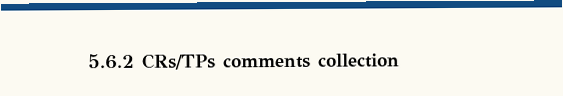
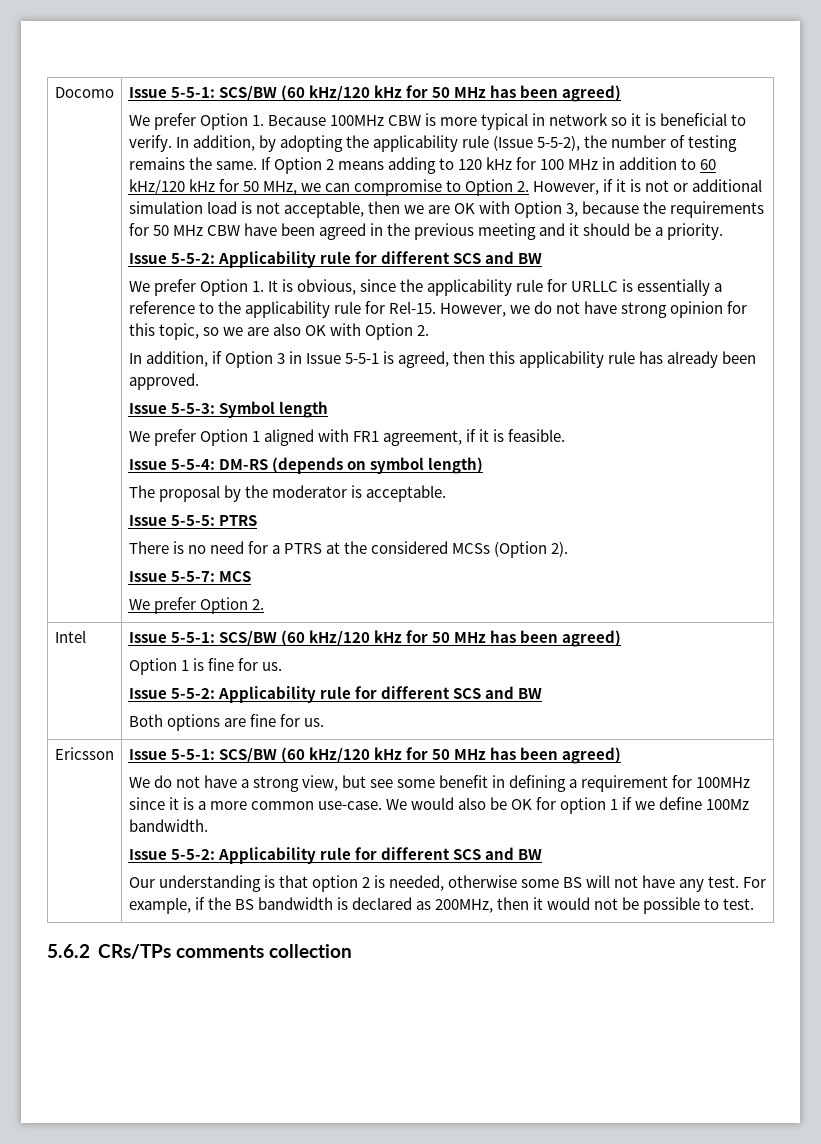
+ Docomo | Issue 5-5-1: SCS/BW (60 kHz/120 kHz for 50 MHz has been agreed)
+ We prefer Option 1. Because 100MHz CBW is more typical in network so it is beneficial to verify. In addition, by adopting the applicability rule (Issue 5-5-2), the number of testing remains the same. If Option 2 means adding to 120 kHz for 100 MHz in addition to 60 kHz/120 kHz for 50 MHz, we can compromise to Option 2. However, if it is not or additional simulation load is not acceptable, then we are OK with Option 3, because the requirements for 50 MHz CBW have been agreed in the previous meeting and it should be a priority.
+ Issue 5-5-2: Applicability rule for different SCS and BW
+ We prefer Option 1. It is obvious, since the applicability rule for URLLC is essentially a reference to the applicability rule for Rel-15. However, we do not have strong opinion for this topic, so we are also OK with Option 2.
+ In addition, if Option 3 in Issue 5-5-1 is agreed, then this applicability rule has already been approved.
+ Issue 5-5-3: Symbol length
+ We prefer Option 1 aligned with FR1 agreement, if it is feasible.
+ Issue 5-5-4: DM-RS (depends on symbol length)
+ The proposal by the moderator is acceptable.
+ Issue 5-5-5: PTRS
+ There is no need for a PTRS at the considered MCSs (Option 2).
+ Issue 5-5-7: MCS
+ We prefer Option 2.
+ Intel | Issue 5-5-1: SCS/BW (60 kHz/120 kHz for 50 MHz has been agreed)
+ Option 1 is fine for us.
+ Issue 5-5-2: Applicability rule for different SCS and BW
+ Both options are fine for us.
+ Ericsson | Issue 5-5-1: SCS/BW (60 kHz/120 kHz for 50 MHz has been agreed)
+ We do not have a strong view, but see some benefit in defining a requirement for 100MHz since it is a more common use-case. We would also be OK for option 1 if we define 100Mz bandwidth.
+ Issue 5-5-2: Applicability rule for different SCS and BW
+ Our understanding is that option 2 is needed, otherwise some BS will not have any test. For example, if the BS bandwidth is declared as 200MHz, then it would not be possible to test.

